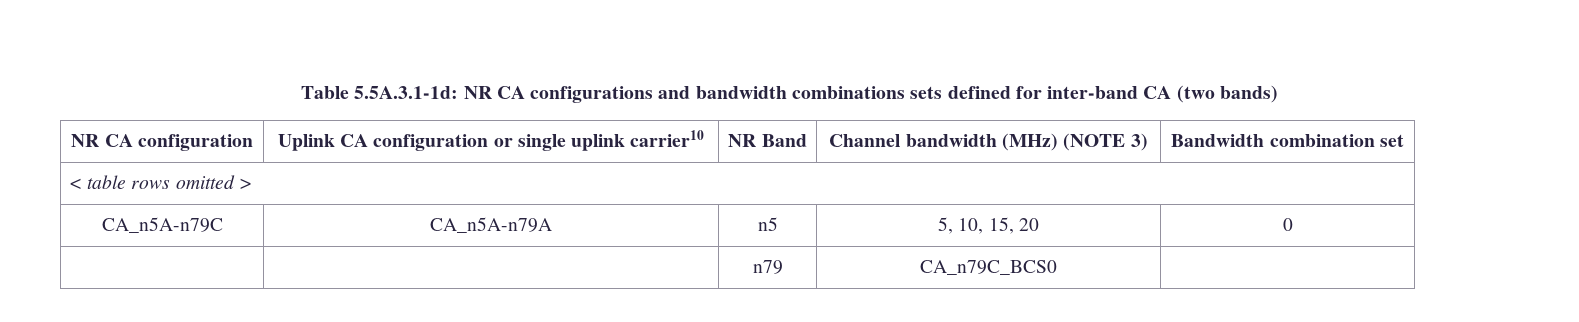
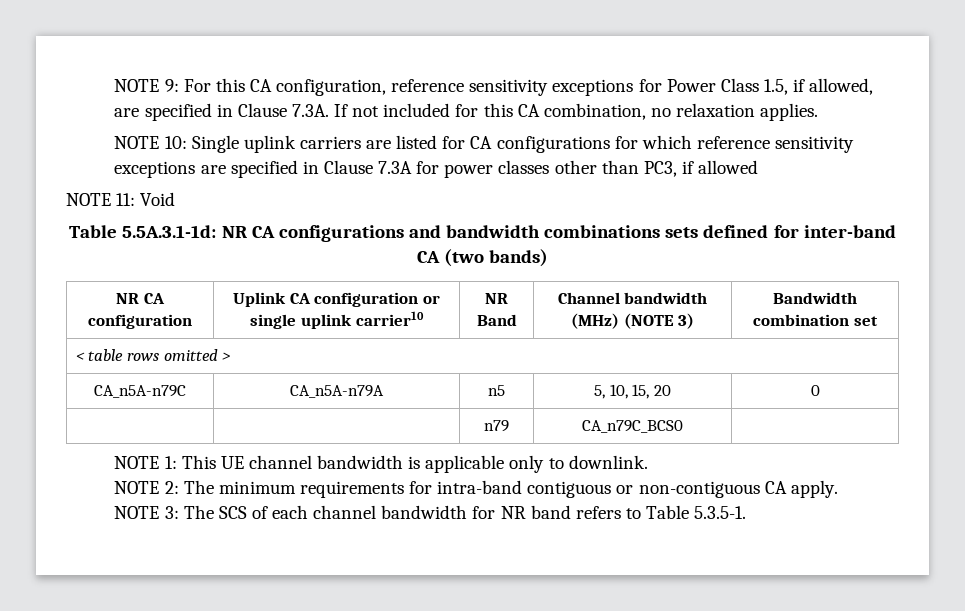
+ NOTE 9: For this CA configuration, reference sensitivity exceptions for Power Class 1.5, if allowed, are specified in Clause 7.3A. If not included for this CA combination, no relaxation applies.
+ NOTE 10: Single uplink carriers are listed for CA configurations for which reference sensitivity exceptions are specified in Clause 7.3A for power classes other than PC3, if allowed
+ NOTE 11: Void
+ NOTE 1: This UE channel bandwidth is applicable only to downlink.
+ NOTE 2: The minimum requirements for intra-band contiguous or non-contiguous CA apply.
+ NOTE 3: The SCS of each channel bandwidth for NR band refers to Table 5.3.5-1.

